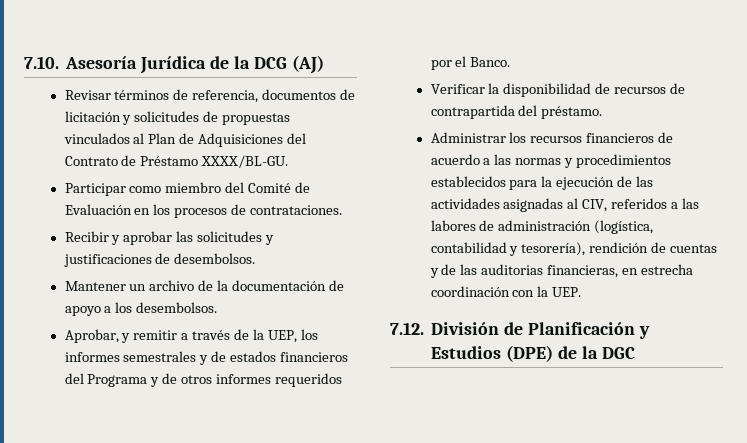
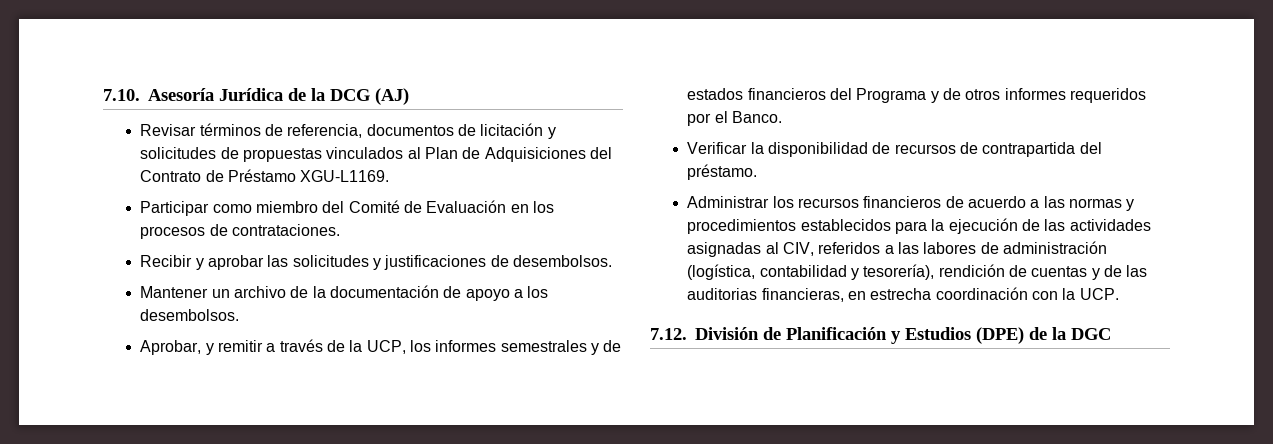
- Revisar términos de referencia, documentos de licitación y solicitudes de propuestas vinculados al Plan de Adquisiciones del Contrato de Préstamo XXXX/BL-GU.
+ Revisar términos de referencia, documentos de licitación y solicitudes de propuestas vinculados al Plan de Adquisiciones del Contrato de Préstamo XGU-L1169.
- Aprobar, y remitir a través de la UEP, los informes semestrales y de estados financieros del Programa y de otros informes requeridos por el Banco.
+ Aprobar, y remitir a través de la UCP, los informes semestrales y de estados financieros del Programa y de otros informes requeridos por el Banco.
- Administrar los recursos financieros de acuerdo a las normas y procedimientos establecidos para la ejecución de las actividades asignadas al CIV, referidos a las labores de administración (logística, contabilidad y tesorería), rendición de cuentas y de las auditorias financieras, en estrecha coordinación con la UEP.
+ Administrar los recursos financieros de acuerdo a las normas y procedimientos establecidos para la ejecución de las actividades asignadas al CIV, referidos a las labores de administración (logística, contabilidad y tesorería), rendición de cuentas y de las auditorias financieras, en estrecha coordinación con la UCP.

